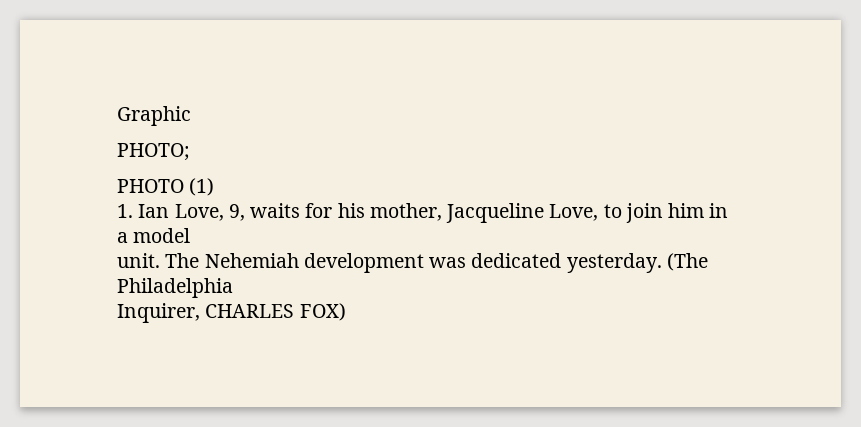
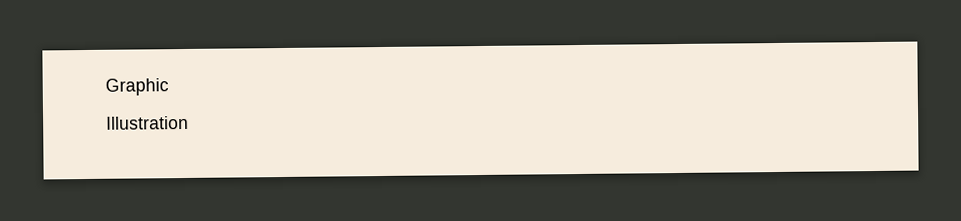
- PHOTO;
- PHOTO (1)
- 1. Ian Love, 9, waits for his mother, Jacqueline Love, to join him in a model
- unit. The Nehemiah development was dedicated yesterday. (The Philadelphia
- Inquirer, CHARLES FOX)
+ Illustration

